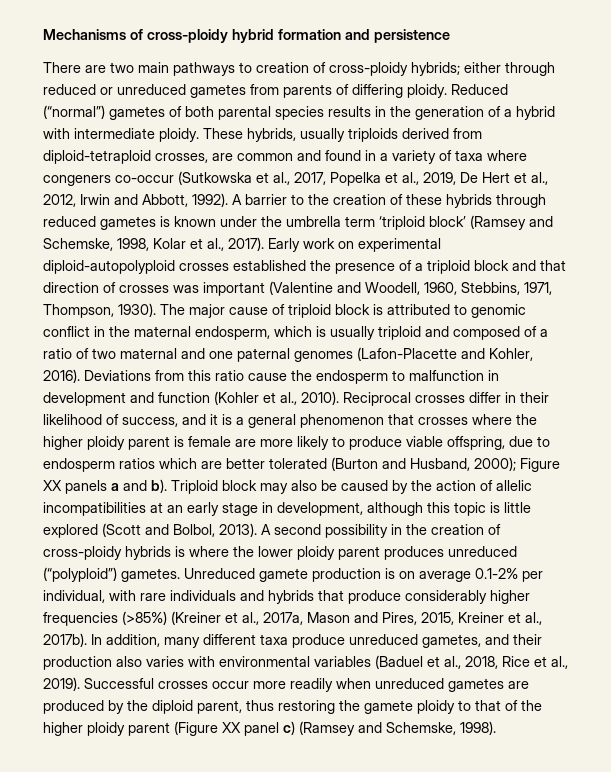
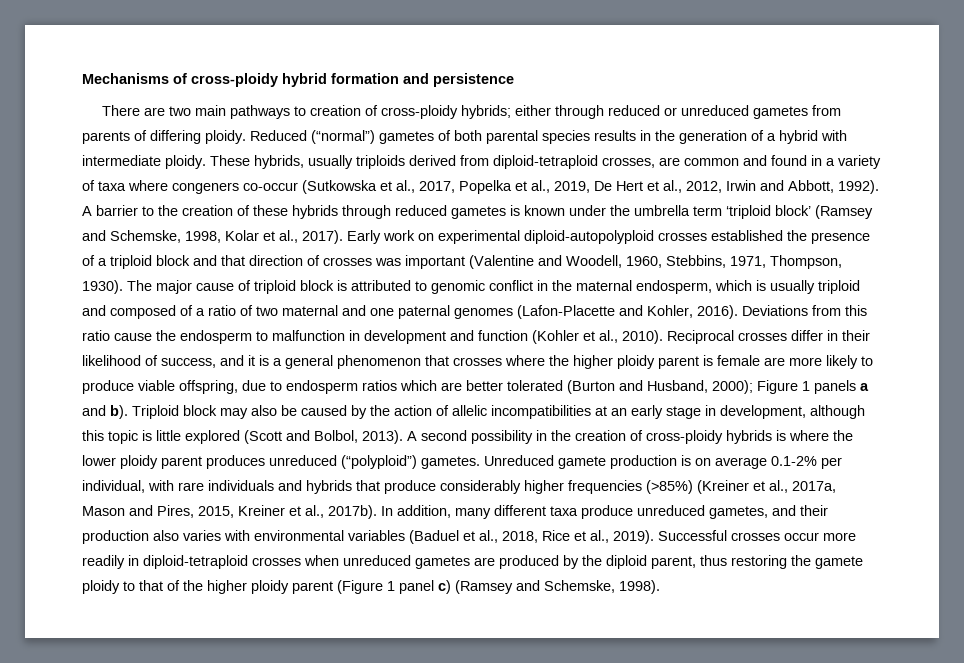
- Reciprocal crosses differ in their likelihood of success, and it is a general phenomenon that crosses where the higher ploidy parent is female are more likely to produce viable offspring, due to endosperm ratios which are better tolerated (Burton and Husband, 2000); Figure XX panels a and b).
+ Reciprocal crosses differ in their likelihood of success, and it is a general phenomenon that crosses where the higher ploidy parent is female are more likely to produce viable offspring, due to endosperm ratios which are better tolerated (Burton and Husband, 2000); Figure 1 panels a and b).
- Successful crosses occur more readily when unreduced gametes are produced by the diploid parent, thus restoring the gamete ploidy to that of the higher ploidy parent (Figure XX panel c) (Ramsey and Schemske, 1998).
+ Successful crosses occur more readily in diploid-tetraploid crosses when unreduced gametes are produced by the diploid parent, thus restoring the gamete ploidy to that of the higher ploidy parent (Figure 1 panel c) (Ramsey and Schemske, 1998).

